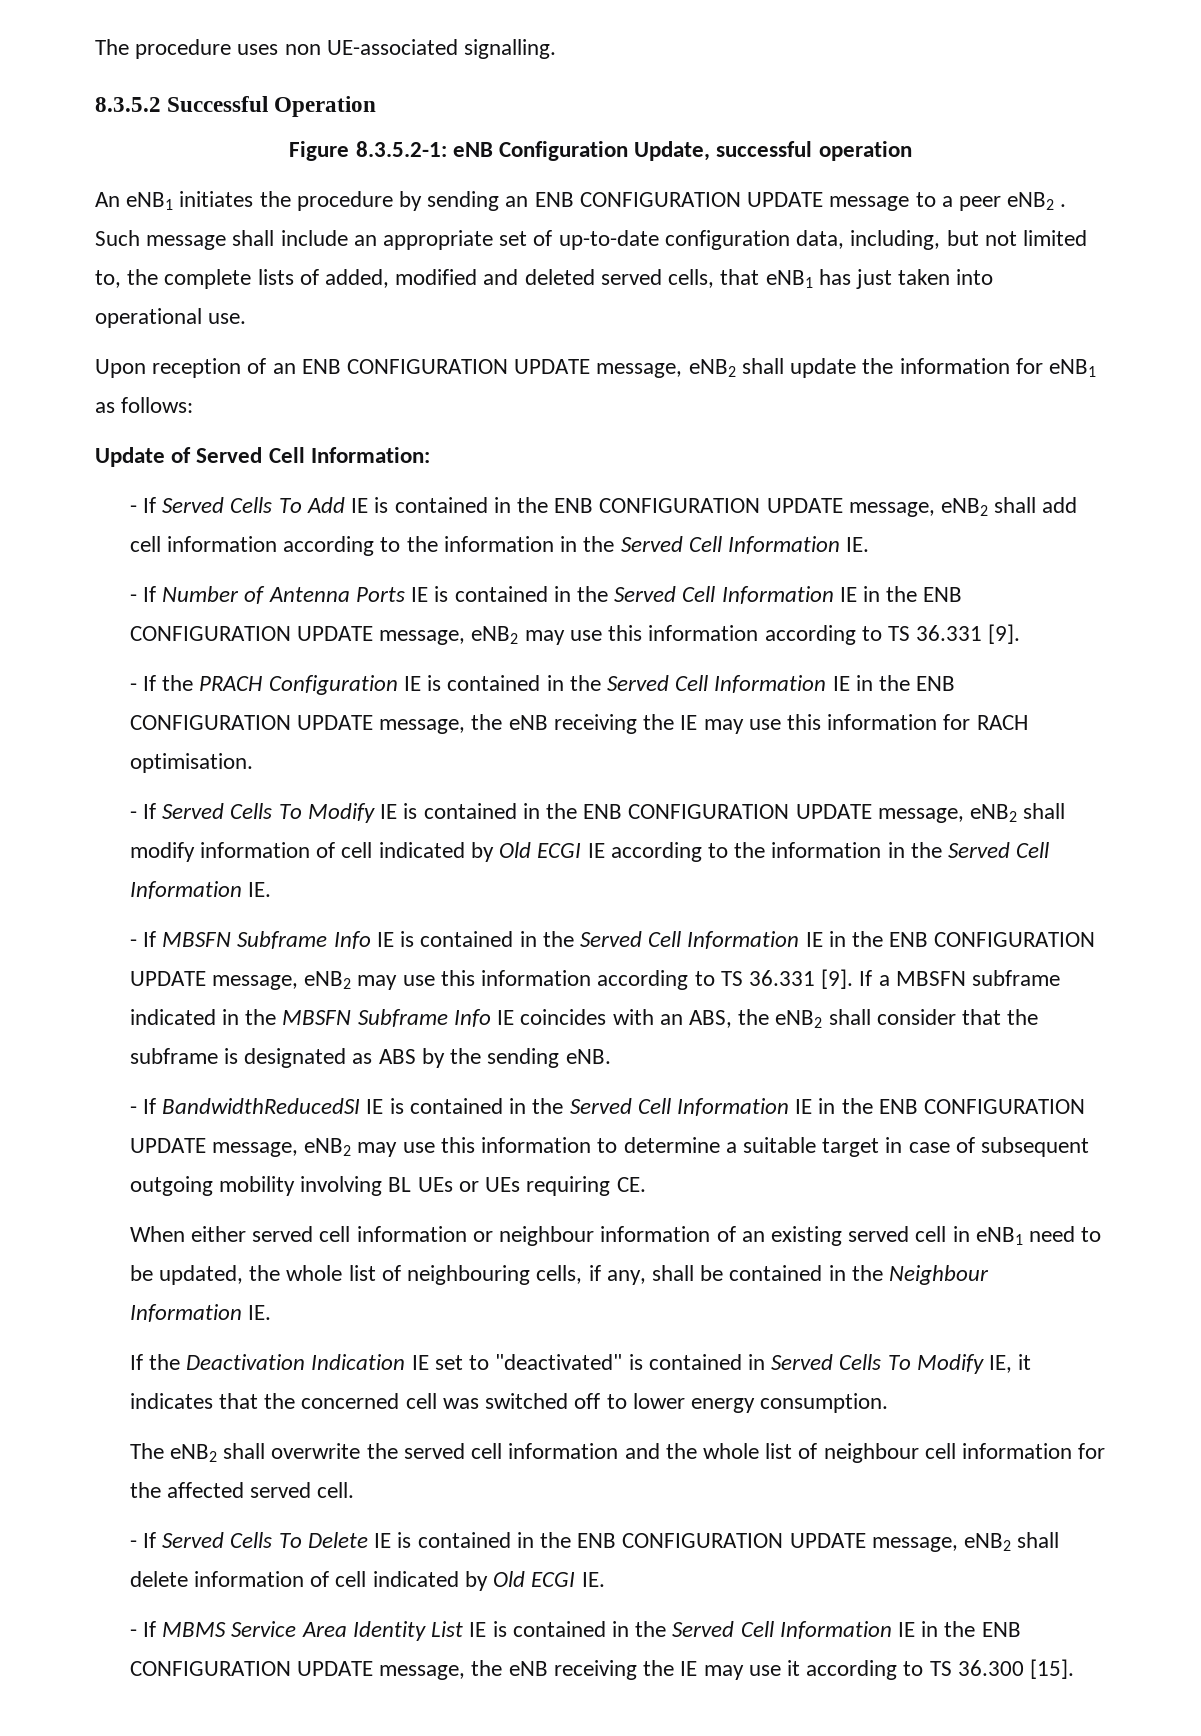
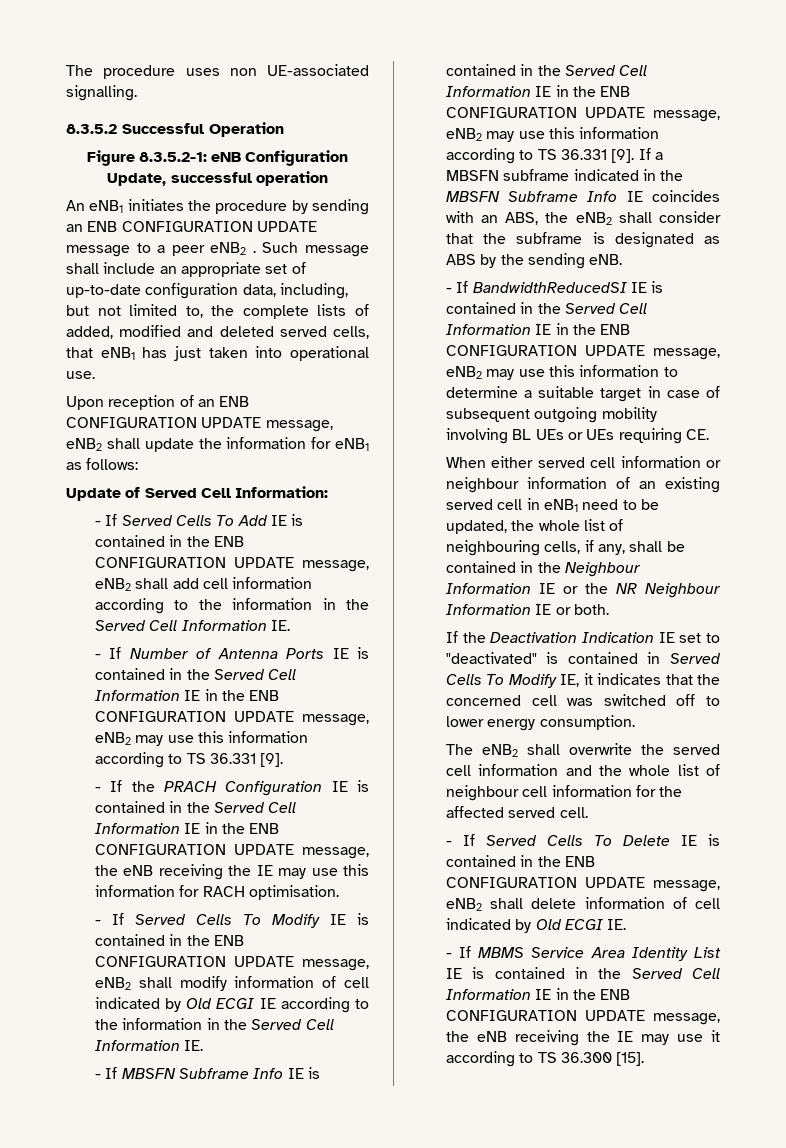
- When either served cell information or neighbour information of an existing served cell in eNB1 need to be updated, the whole list of neighbouring cells, if any, shall be contained in the Neighbour Information IE.
+ When either served cell information or neighbour information of an existing served cell in eNB1 need to be updated, the whole list of neighbouring cells, if any, shall be contained in the Neighbour Information IE or the NR Neighbour Information IE or both.

